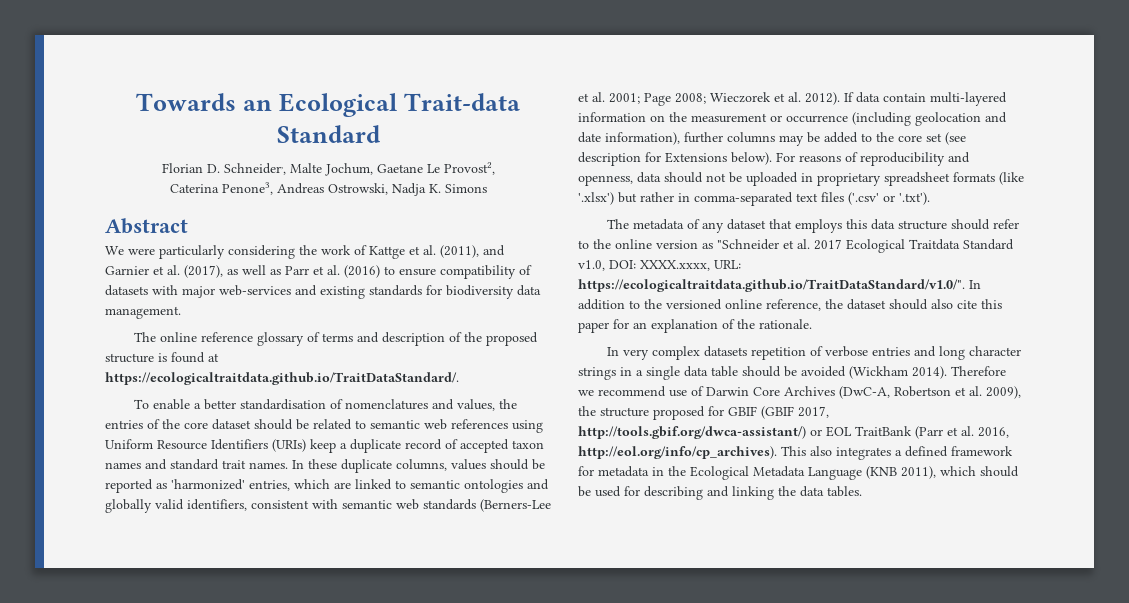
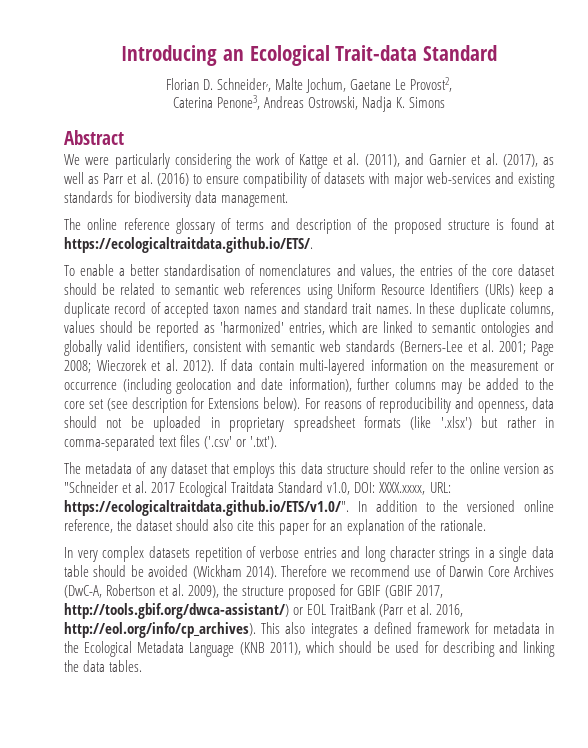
- Towards an Ecological Trait-data Standard
+ Introducing an Ecological Trait-data Standard
- The online reference glossary of terms and description of the proposed structure is found at https://ecologicaltraitdata.github.io/TraitDataStandard/.
+ The online reference glossary of terms and description of the proposed structure is found at https://ecologicaltraitdata.github.io/ETS/.
- The metadata of any dataset that employs this data structure should refer to the online version as "Schneider et al. 2017 Ecological Traitdata Standard v1.0, DOI: XXXX.xxxx, URL: https://ecologicaltraitdata.github.io/TraitDataStandard/v1.0/". In addition to the versioned online reference, the dataset should also cite this paper for an explanation of the rationale.
+ The metadata of any dataset that employs this data structure should refer to the online version as "Schneider et al. 2017 Ecological Traitdata Standard v1.0, DOI: XXXX.xxxx, URL: https://ecologicaltraitdata.github.io/ETS/v1.0/". In addition to the versioned online reference, the dataset should also cite this paper for an explanation of the rationale.

